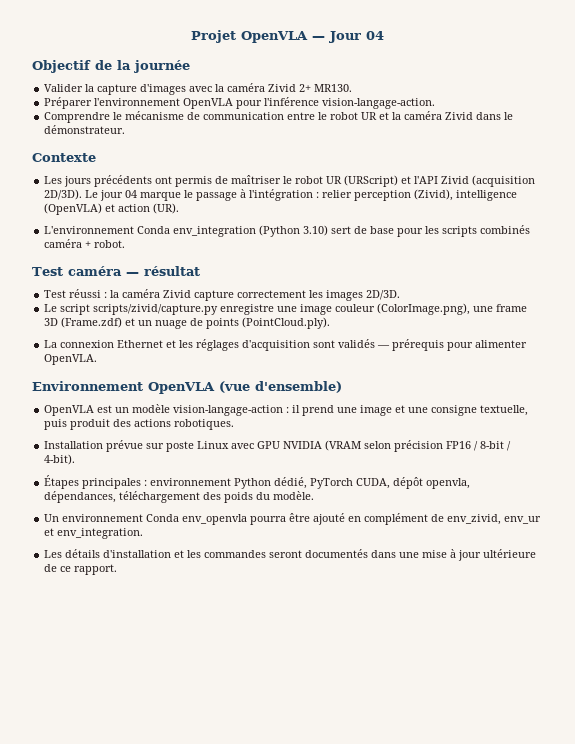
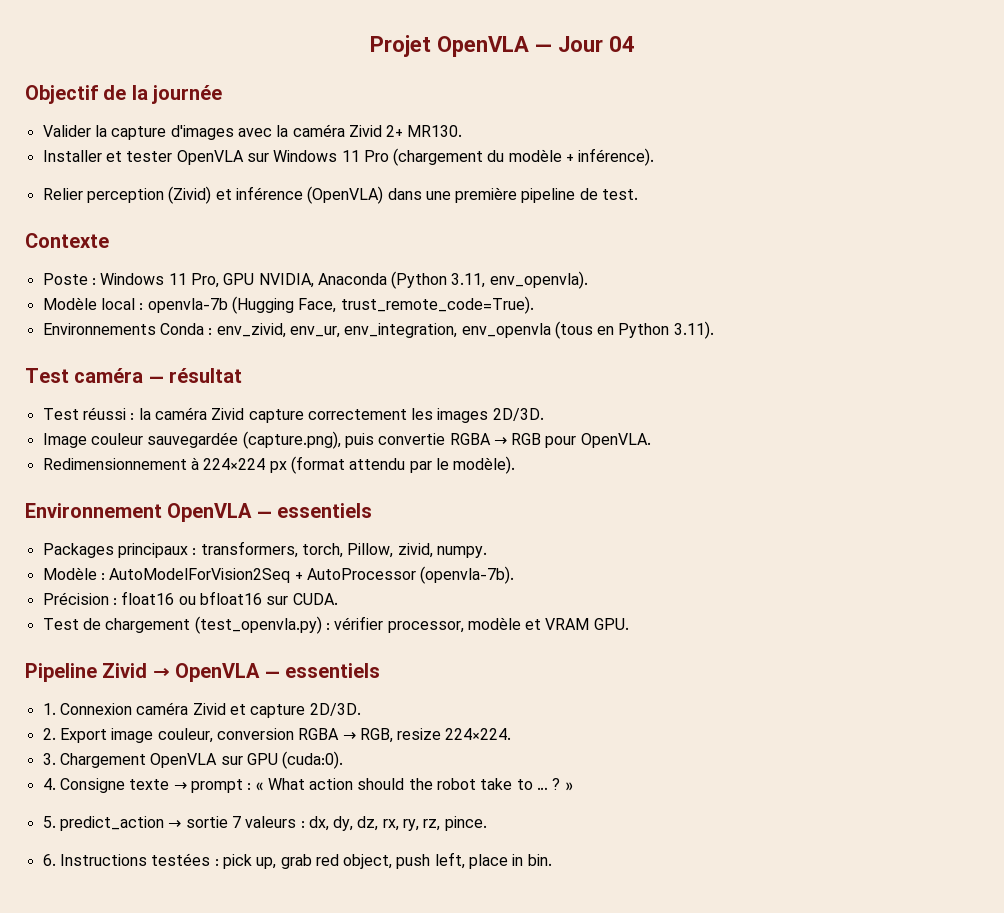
- Préparer l'environnement OpenVLA pour l'inférence vision-langage-action.
- Comprendre le mécanisme de communication entre le robot UR et la caméra Zivid dans le démonstrateur.
+ Installer et tester OpenVLA sur Windows 11 Pro (chargement du modèle + inférence).
+ Relier perception (Zivid) et inférence (OpenVLA) dans une première pipeline de test.
  Contexte
- Les jours précédents ont permis de maîtriser le robot UR (URScript) et l'API Zivid (acquisition 2D/3D). Le jour 04 marque le passage à l'intégration : relier perception (Zivid), intelligence (OpenVLA) et action (UR).
- L'environnement Conda env_integration (Python 3.10) sert de base pour les scripts combinés caméra + robot.
+ Poste : Windows 11 Pro, GPU NVIDIA, Anaconda (Python 3.11, env_openvla).
+ Modèle local : openvla-7b (Hugging Face, trust_remote_code=True).
+ Environnements Conda : env_zivid, env_ur, env_integration, env_openvla (tous en Python 3.11).
- Le script scripts/zivid/capture.py enregistre une image couleur (ColorImage.png), une frame 3D (Frame.zdf) et un nuage de points (PointCloud.ply).
- La connexion Ethernet et les réglages d'acquisition sont validés — prérequis pour alimenter OpenVLA.
- Environnement OpenVLA (vue d'ensemble)
- OpenVLA est un modèle vision-langage-action : il prend une image et une consigne textuelle, puis produit des actions robotiques.
- Installation prévue sur poste Linux avec GPU NVIDIA (VRAM selon précision FP16 / 8-bit / 4-bit).
- Étapes principales : environnement Python dédié, PyTorch CUDA, dépôt openvla, dépendances, téléchargement des poids du modèle.
- Un environnement Conda env_openvla pourra être ajouté en complément de env_zivid, env_ur et env_integration.
- Les détails d'installation et les commandes seront documentés dans une mise à jour ultérieure de ce rapport.
+ Image couleur sauvegardée (capture.png), puis convertie RGBA → RGB pour OpenVLA.
+ Redimensionnement à 224×224 px (format attendu par le modèle).
+ Environnement OpenVLA — essentiels
+ Packages principaux : transformers, torch, Pillow, zivid, numpy.
+ Modèle : AutoModelForVision2Seq + AutoProcessor (openvla-7b).
+ Précision : float16 ou bfloat16 sur CUDA.
+ Test de chargement (test_openvla.py) : vérifier processor, modèle et VRAM GPU.
+ Pipeline Zivid → OpenVLA — essentiels
+ 1. Connexion caméra Zivid et capture 2D/3D.
+ 2. Export image couleur, conversion RGBA → RGB, resize 224×224.
+ 3. Chargement OpenVLA sur GPU (cuda:0).
+ 4. Consigne texte → prompt : « What action should the robot take to … ? »
+ 5. predict_action → sortie 7 valeurs : dx, dy, dz, rx, ry, rz, pince.
+ 6. Instructions testées : pick up, grab red object, push left, place in bin.

